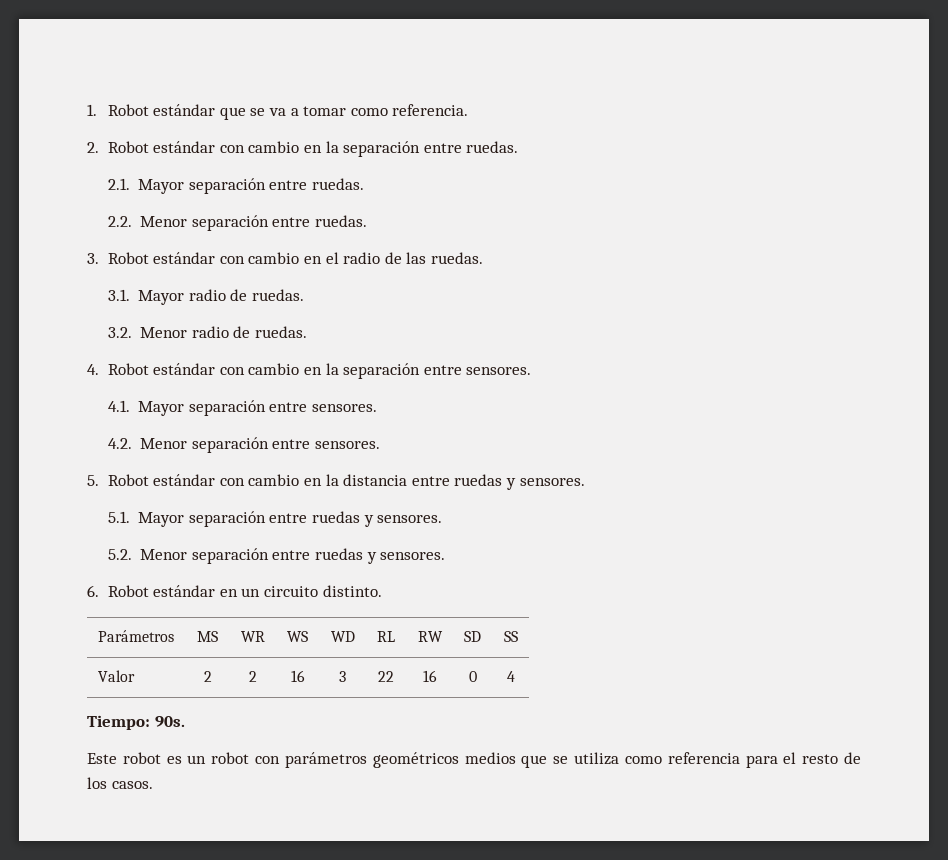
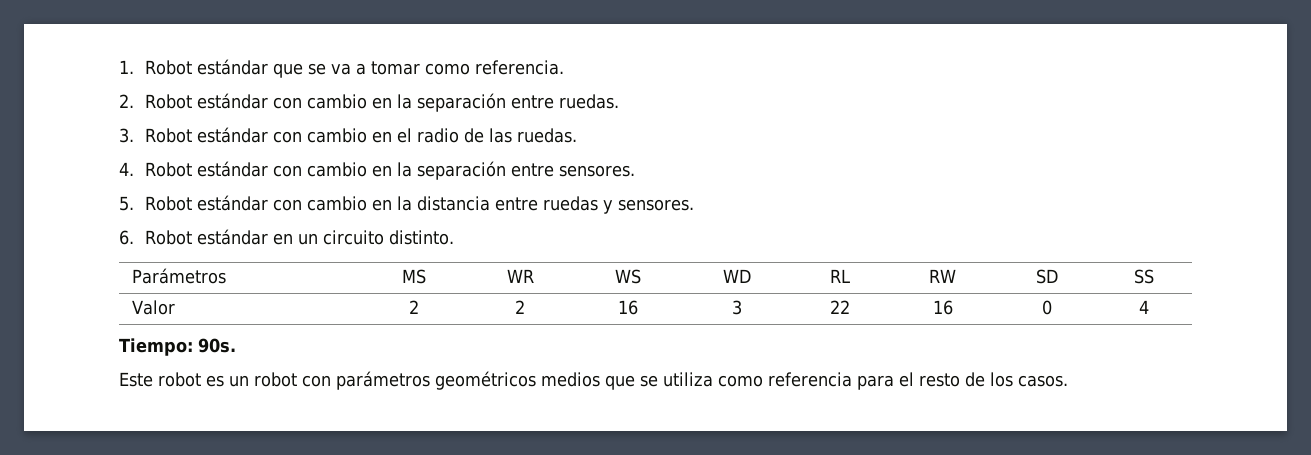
- 2.1. Mayor separación entre ruedas.
- 2.2. Menor separación entre ruedas.
- 3.1. Mayor radio de ruedas.
- 3.2. Menor radio de ruedas.
- 4.1. Mayor separación entre sensores.
- 4.2. Menor separación entre sensores.
- 5.1. Mayor separación entre ruedas y sensores.
- 5.2. Menor separación entre ruedas y sensores.

